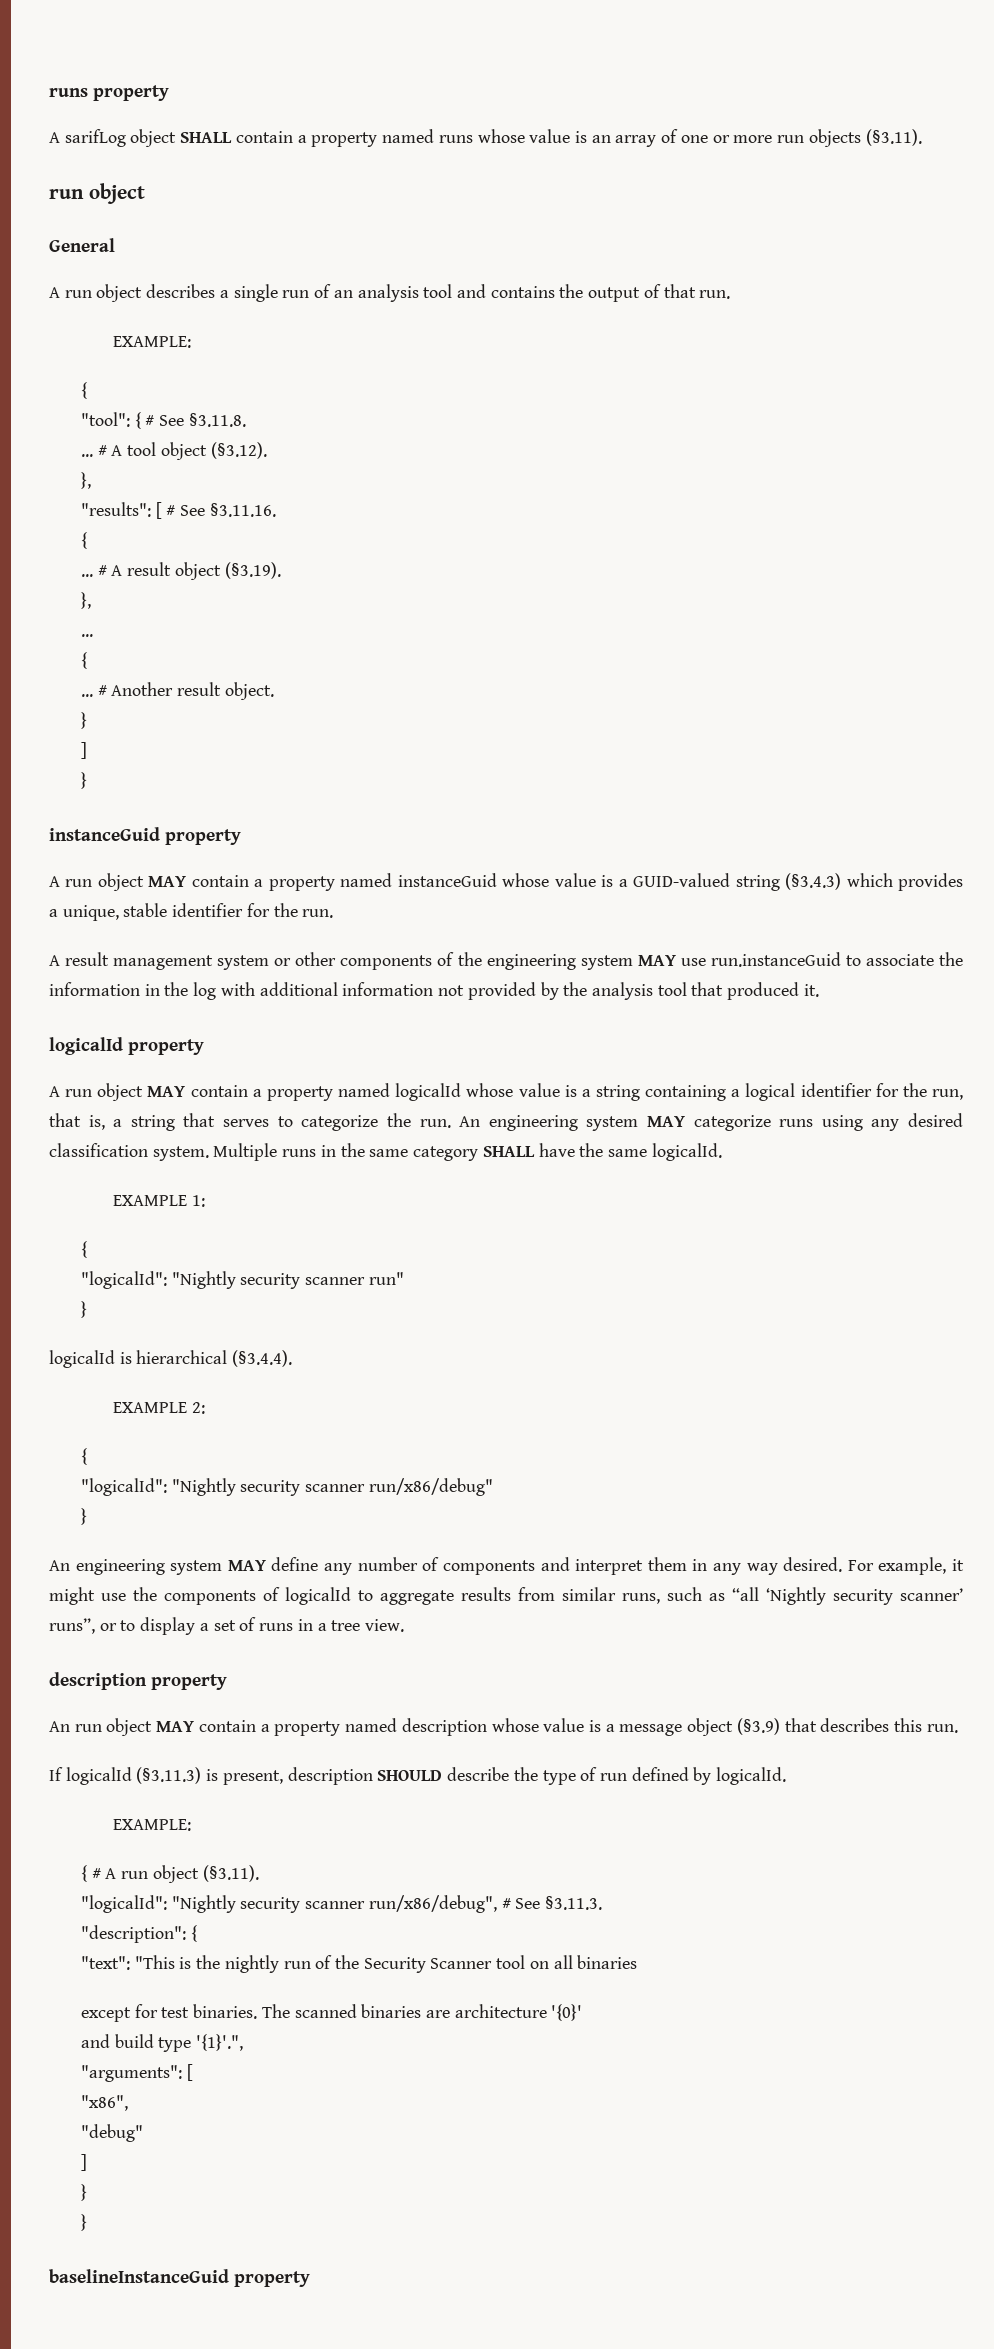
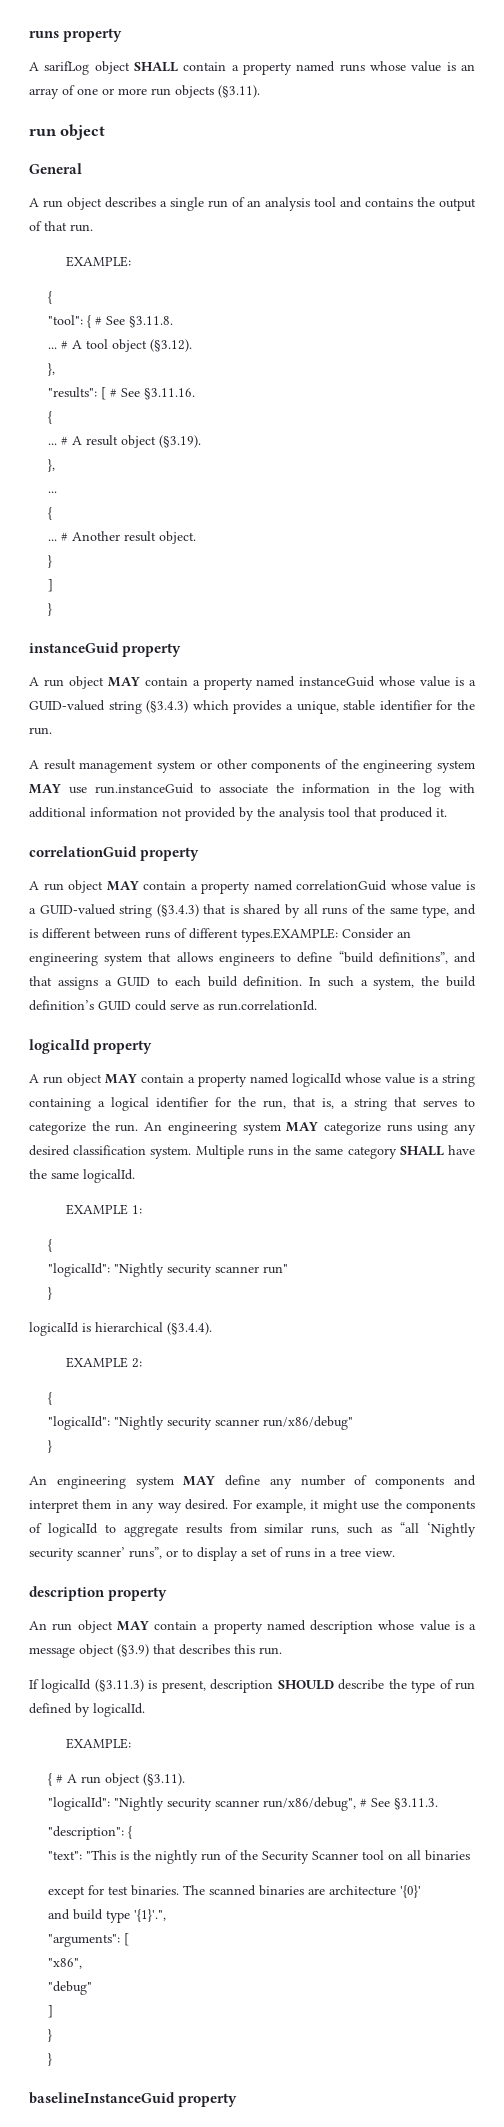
+ correlationGuid property
+ A run object MAY contain a property named correlationGuid whose value is a GUID-valued string (§3.4.3) that is shared by all runs of the same type, and is different between runs of different types.EXAMPLE: Consider an engineering system that allows engineers to define “build definitions”, and that assigns a GUID to each build definition. In such a system, the build definition’s GUID could serve as run.correlationId.

